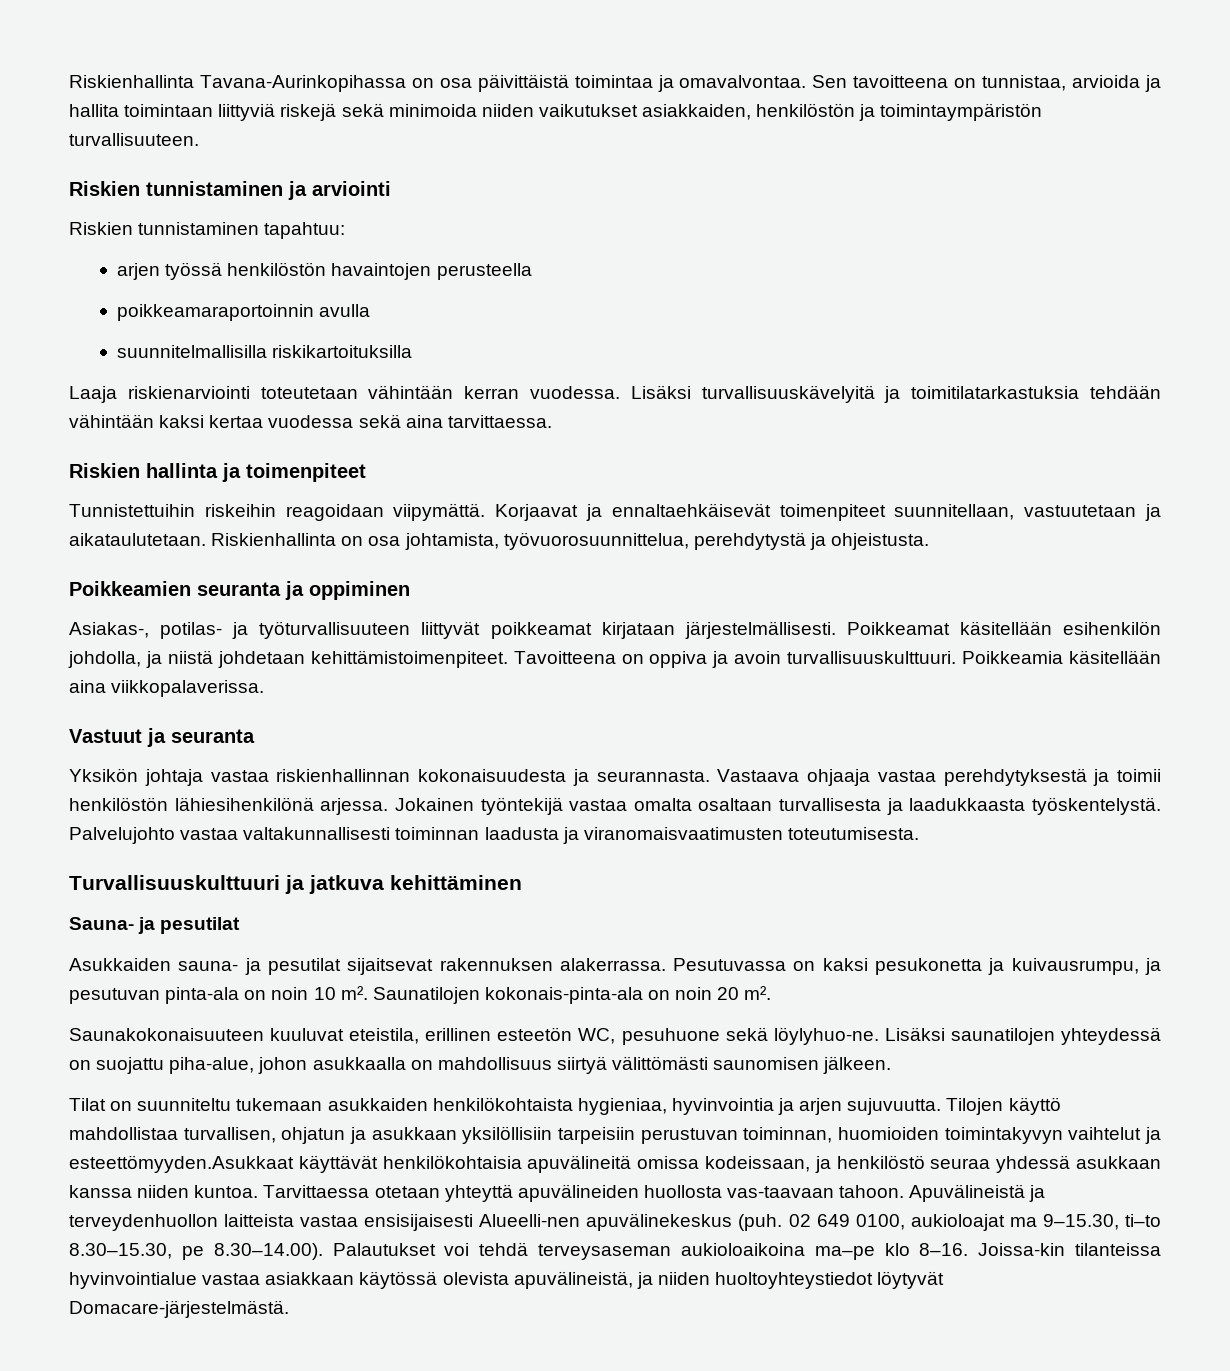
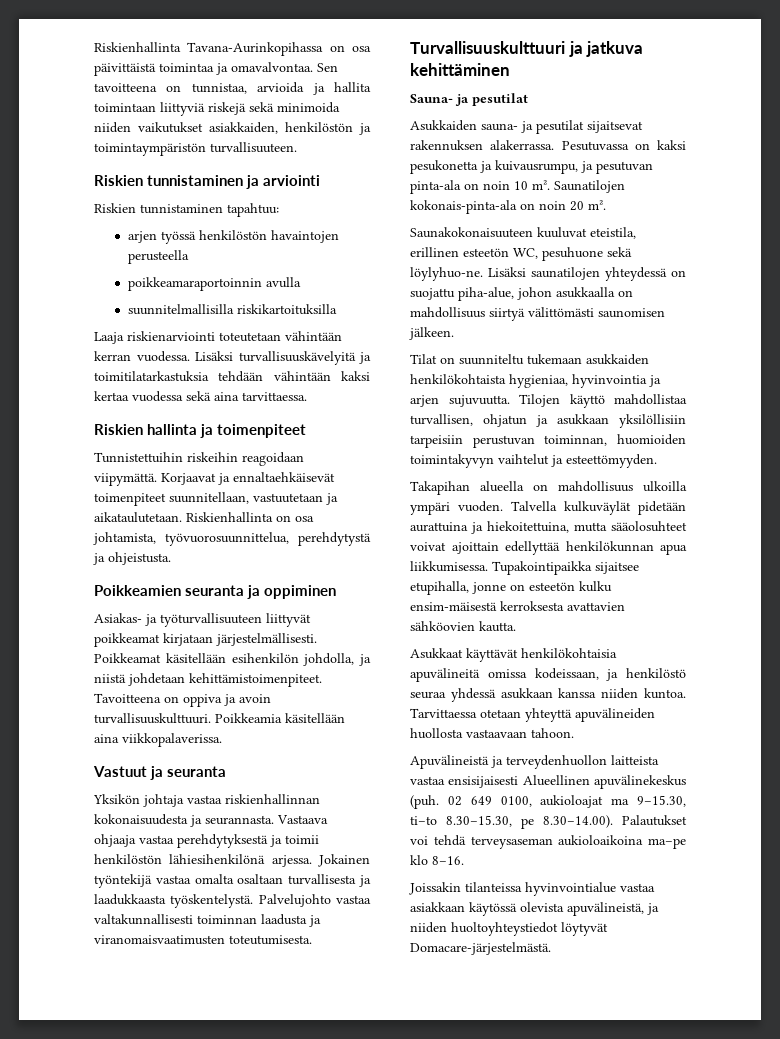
- Asiakas-, potilas- ja työturvallisuuteen liittyvät poikkeamat kirjataan järjestelmällisesti.
+ Asiakas- ja työturvallisuuteen liittyvät poikkeamat kirjataan järjestelmällisesti.
- Tilojen käyttö mahdollistaa turvallisen, ohjatun ja asukkaan yksilöllisiin tarpeisiin perustuvan toiminnan, huomioiden toimintakyvyn vaihtelut ja esteettömyyden.Asukkaat käyttävät henkilökohtaisia apuvälineitä omissa kodeissaan, ja henkilöstö seuraa yhdessä asukkaan kanssa niiden kuntoa.
+ Tilojen käyttö mahdollistaa turvallisen, ohjatun ja asukkaan yksilöllisiin tarpeisiin perustuvan toiminnan, huomioiden toimintakyvyn vaihtelut ja esteettömyyden.
+ Takapihan alueella on mahdollisuus ulkoilla ympäri vuoden. Talvella kulkuväylät pidetään aurattuina ja hiekoitettuina, mutta sääolosuhteet voivat ajoittain edellyttää henkilökunnan apua liikkumisessa. Tupakointipaikka sijaitsee etupihalla, jonne on esteetön kulku ensim-mäisestä kerroksesta avattavien sähköovien kautta.
+ Asukkaat käyttävät henkilökohtaisia apuvälineitä omissa kodeissaan, ja henkilöstö seuraa yhdessä asukkaan kanssa niiden kuntoa.
- Tarvittaessa otetaan yhteyttä apuvälineiden huollosta vas-taavaan tahoon. Apuvälineistä ja terveydenhuollon laitteista vastaa ensisijaisesti Alueelli-nen apuvälinekeskus (puh.
+ Tarvittaessa otetaan yhteyttä apuvälineiden huollosta vastaavaan tahoon.
+ Apuvälineistä ja terveydenhuollon laitteista vastaa ensisijaisesti Alueellinen apuvälinekeskus (puh.
- 02 649 0100, aukioloajat ma 9–15.30, ti–to 8.30–15.30, pe 8.30–14.00). Palautukset voi tehdä terveysaseman aukioloaikoina ma–pe klo 8–16. Joissa-kin tilanteissa hyvinvointialue vastaa asiakkaan käytössä olevista apuvälineistä, ja niiden huoltoyhteystiedot löytyvät Domacare-järjestelmästä.
+ 02 649 0100, aukioloajat ma 9–15.30, ti–to 8.30–15.30, pe 8.30–14.00). Palautukset voi tehdä terveysaseman aukioloaikoina ma–pe klo 8–16.
+ Joissakin tilanteissa hyvinvointialue vastaa asiakkaan käytössä olevista apuvälineistä, ja niiden huoltoyhteystiedot löytyvät Domacare-järjestelmästä.

